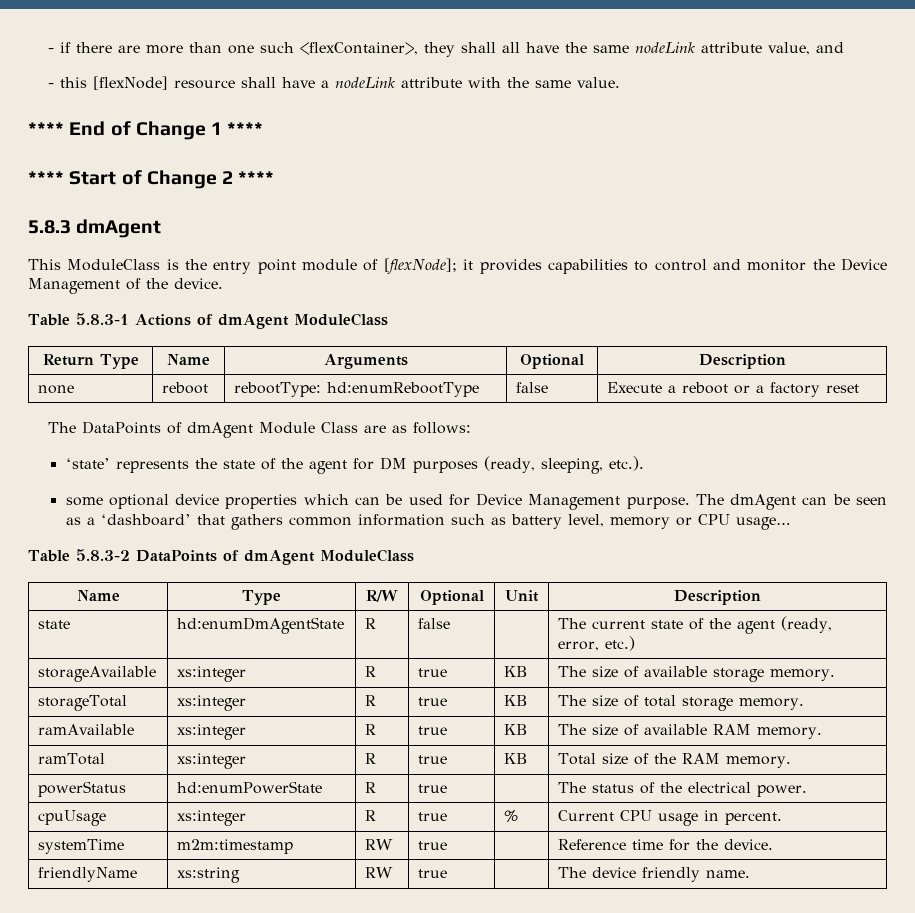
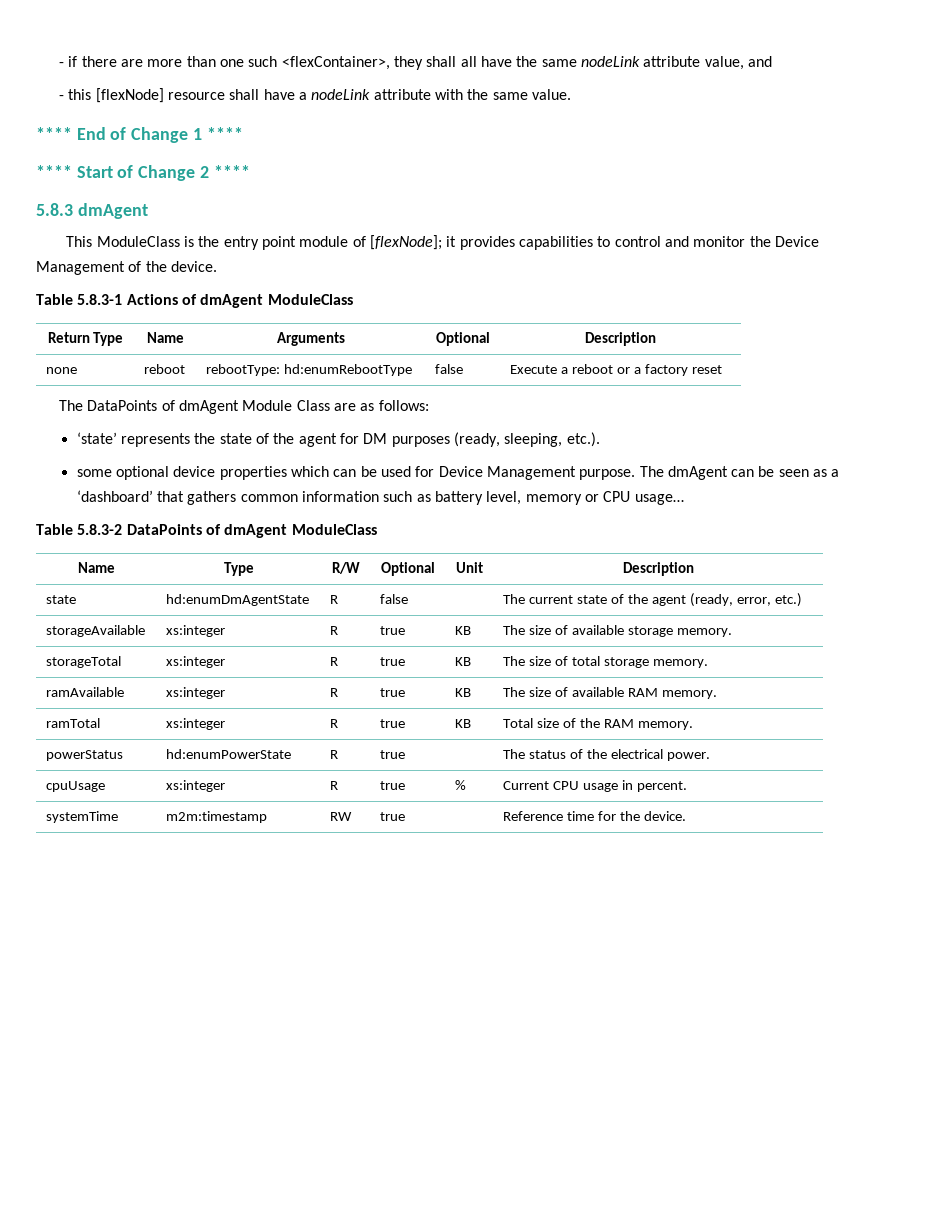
- friendlyName | xs:string | RW | true | | The device friendly name.

